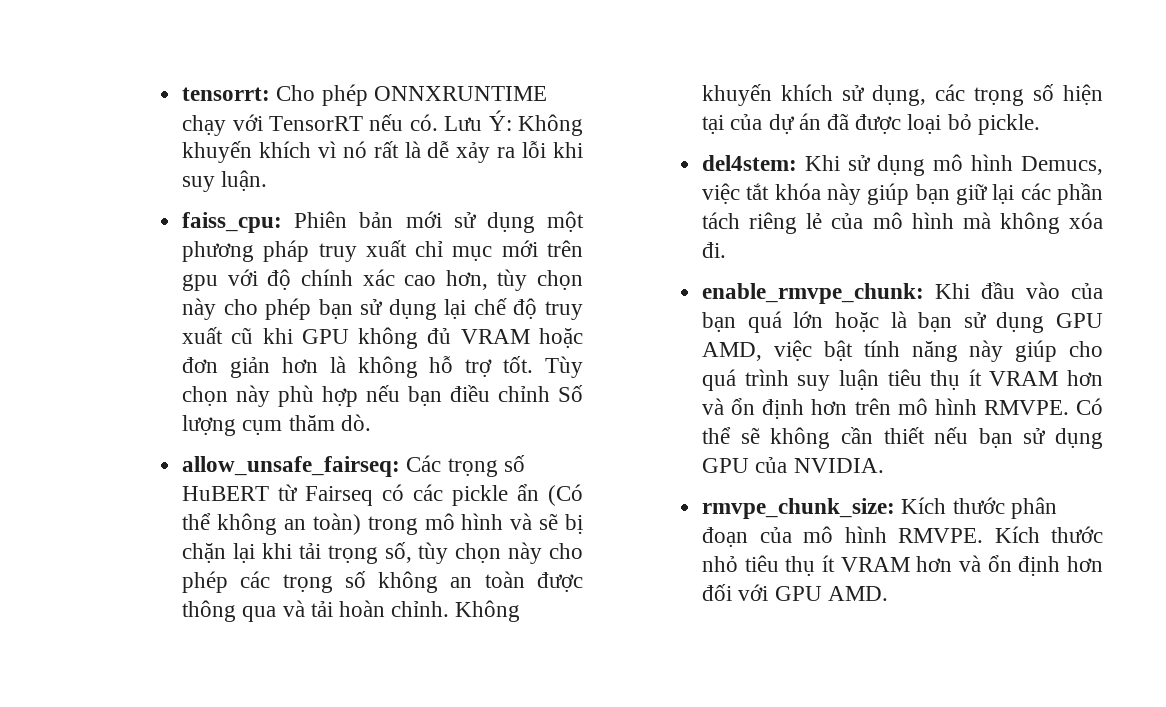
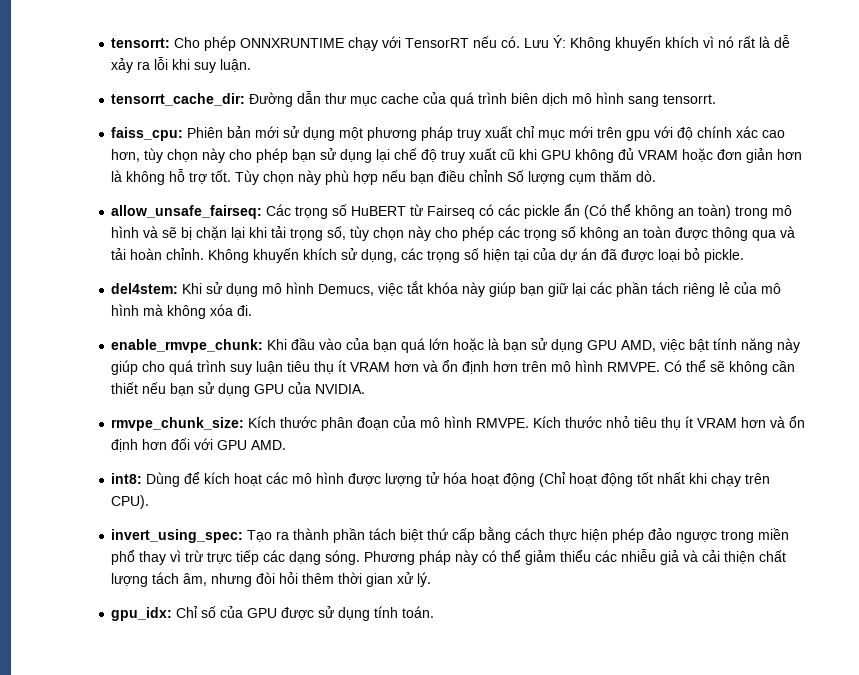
+ tensorrt_cache_dir: Đường dẫn thư mục cache của quá trình biên dịch mô hình sang tensorrt.
+ int8: Dùng để kích hoạt các mô hình được lượng tử hóa hoạt động (Chỉ hoạt động tốt nhất khi chạy trên CPU).
+ invert_using_spec: Tạo ra thành phần tách biệt thứ cấp bằng cách thực hiện phép đảo ngược trong miền phổ thay vì trừ trực tiếp các dạng sóng. Phương pháp này có thể giảm thiểu các nhiễu giả và cải thiện chất lượng tách âm, nhưng đòi hỏi thêm thời gian xử lý.
+ gpu_idx: Chỉ số của GPU được sử dụng tính toán.

